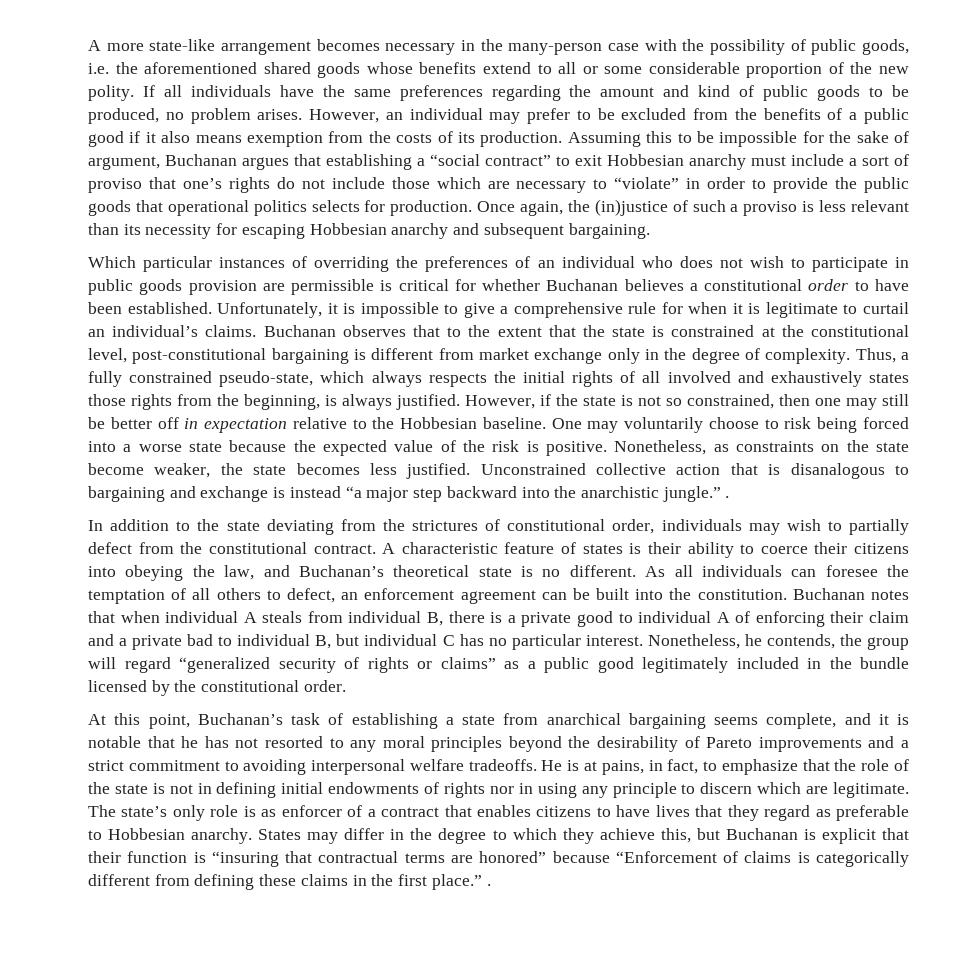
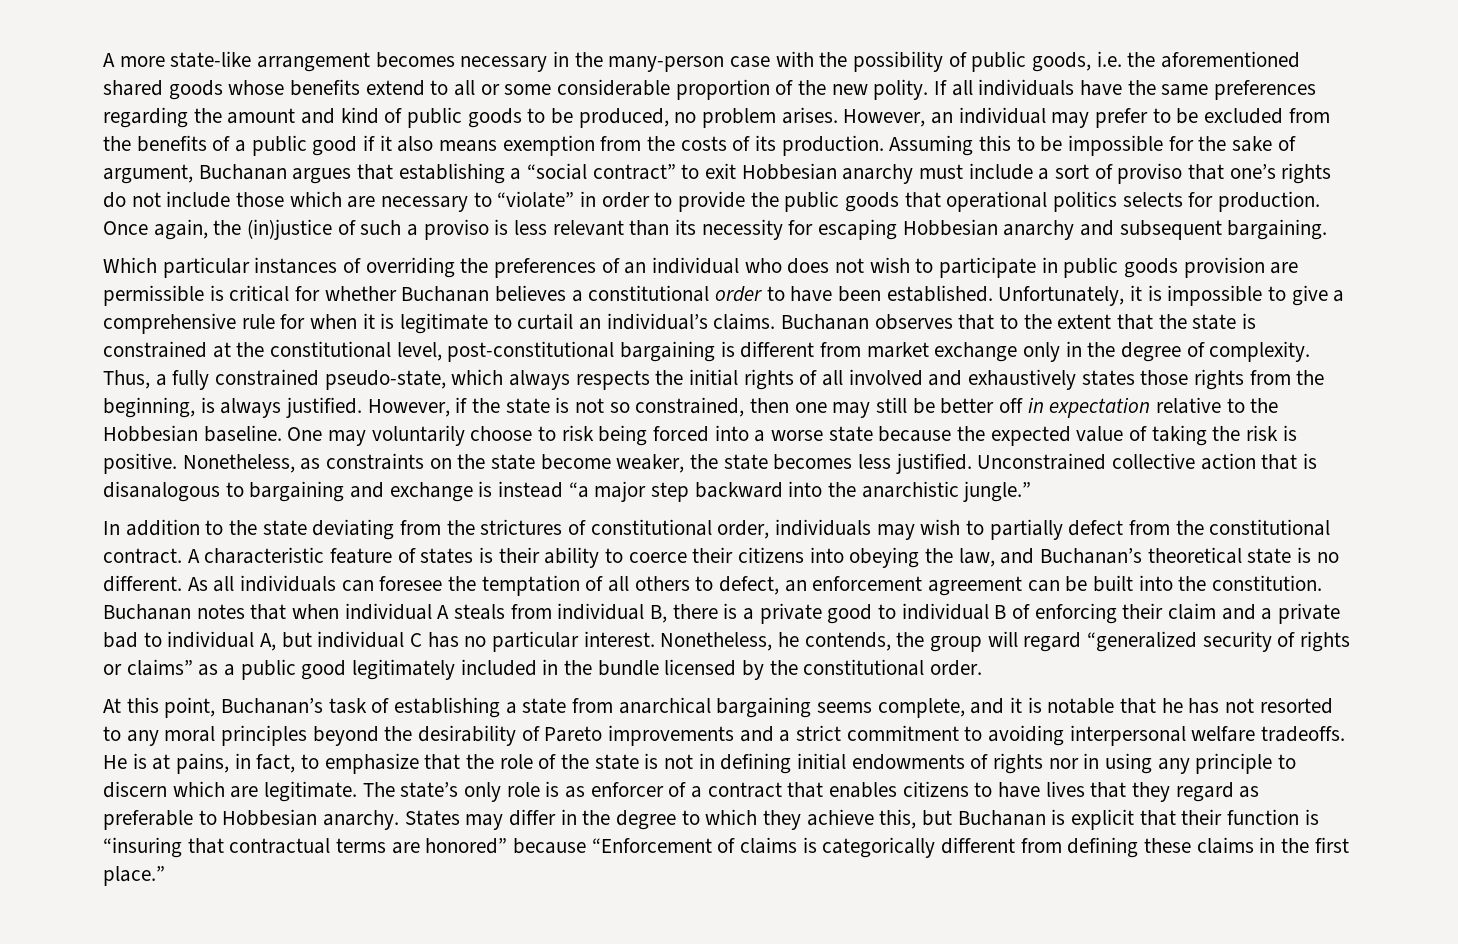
- One may voluntarily choose to risk being forced into a worse state because the expected value of the risk is positive.
+ One may voluntarily choose to risk being forced into a worse state because the expected value of taking the risk is positive.
- Unconstrained collective action that is disanalogous to bargaining and exchange is instead “a major step backward into the anarchistic jungle.” .
+ Unconstrained collective action that is disanalogous to bargaining and exchange is instead “a major step backward into the anarchistic jungle.”
- Buchanan notes that when individual A steals from individual B, there is a private good to individual A of enforcing their claim and a private bad to individual B, but individual C has no particular interest.
+ Buchanan notes that when individual A steals from individual B, there is a private good to individual B of enforcing their claim and a private bad to individual A, but individual C has no particular interest.
- States may differ in the degree to which they achieve this, but Buchanan is explicit that their function is “insuring that contractual terms are honored” because “Enforcement of claims is categorically different from defining these claims in the first place.” .
+ States may differ in the degree to which they achieve this, but Buchanan is explicit that their function is “insuring that contractual terms are honored” because “Enforcement of claims is categorically different from defining these claims in the first place.”

